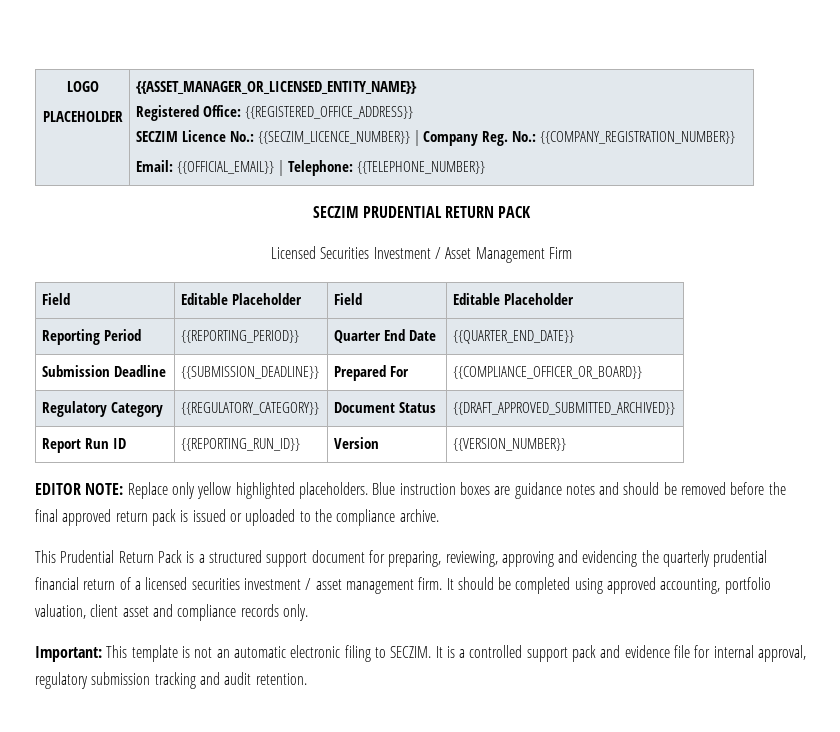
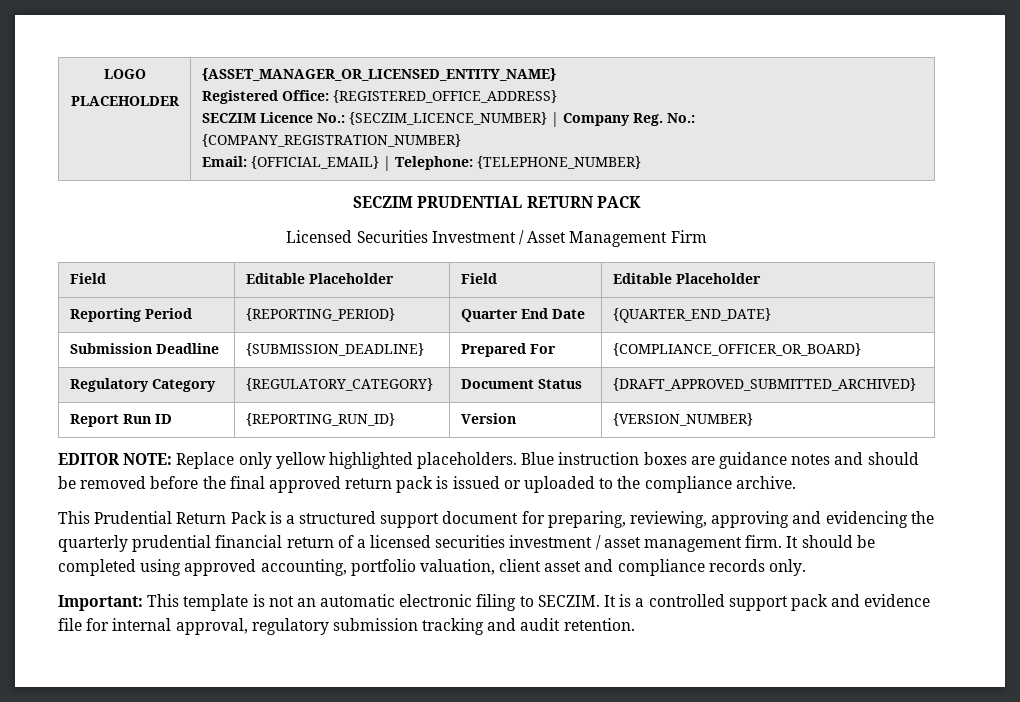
  LOGO
- PLACEHOLDER | {{ASSET_MANAGER_OR_LICENSED_ENTITY_NAME}}
- Registered Office: {{REGISTERED_OFFICE_ADDRESS}}
- SECZIM Licence No.: {{SECZIM_LICENCE_NUMBER}} | Company Reg. No.: {{COMPANY_REGISTRATION_NUMBER}}
- Email: {{OFFICIAL_EMAIL}} | Telephone: {{TELEPHONE_NUMBER}}
+ PLACEHOLDER | {ASSET_MANAGER_OR_LICENSED_ENTITY_NAME}
+ Registered Office: {REGISTERED_OFFICE_ADDRESS}
+ SECZIM Licence No.: {SECZIM_LICENCE_NUMBER} | Company Reg. No.: {COMPANY_REGISTRATION_NUMBER}
+ Email: {OFFICIAL_EMAIL} | Telephone: {TELEPHONE_NUMBER}
- Reporting Period | {{REPORTING_PERIOD}} | Quarter End Date | {{QUARTER_END_DATE}}
+ Reporting Period | {REPORTING_PERIOD} | Quarter End Date | {QUARTER_END_DATE}
- Submission Deadline | {{SUBMISSION_DEADLINE}} | Prepared For | {{COMPLIANCE_OFFICER_OR_BOARD}}
+ Submission Deadline | {SUBMISSION_DEADLINE} | Prepared For | {COMPLIANCE_OFFICER_OR_BOARD}
- Regulatory Category | {{REGULATORY_CATEGORY}} | Document Status | {{DRAFT_APPROVED_SUBMITTED_ARCHIVED}}
+ Regulatory Category | {REGULATORY_CATEGORY} | Document Status | {DRAFT_APPROVED_SUBMITTED_ARCHIVED}
- Report Run ID | {{REPORTING_RUN_ID}} | Version | {{VERSION_NUMBER}}
+ Report Run ID | {REPORTING_RUN_ID} | Version | {VERSION_NUMBER}

